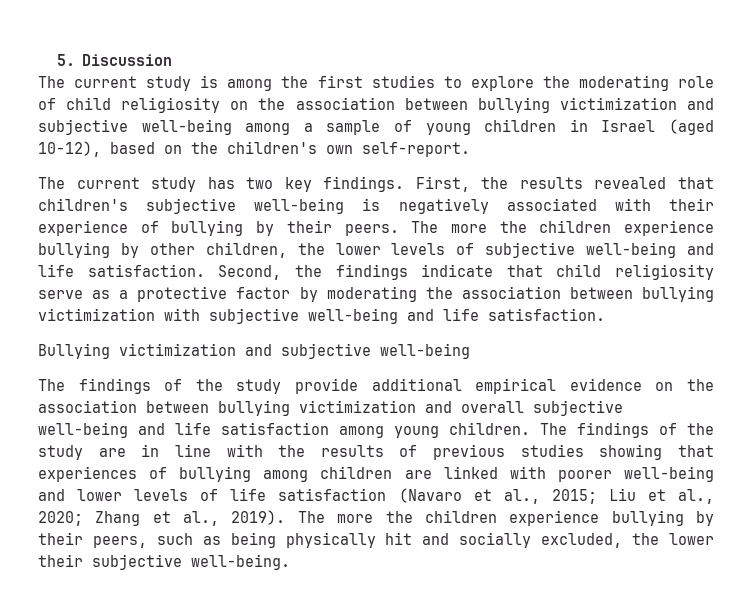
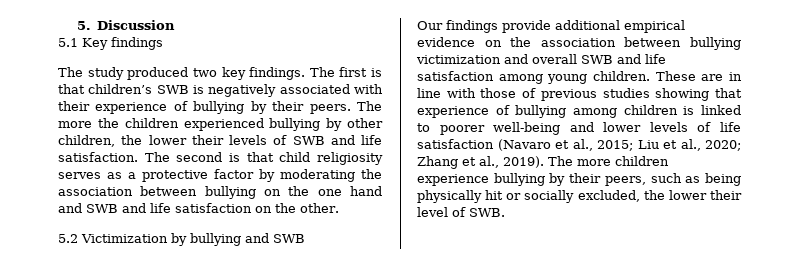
- The current study is among the first studies to explore the moderating role of child religiosity on the association between bullying victimization and subjective well-being among a sample of young children in Israel (aged 10-12), based on the children's own self-report.
- The current study has two key findings. First, the results revealed that children's subjective well-being is negatively associated with their experience of bullying by their peers.
+ 5.1 Key findings
+ The study produced two key findings. The first is that children’s SWB is negatively associated with their experience of bullying by their peers.
- The more the children experience bullying by other children, the lower levels of subjective well-being and life satisfaction. Second, the findings indicate that child religiosity serve as a protective factor by moderating the association between bullying victimization with subjective well-being and life satisfaction.
- Bullying victimization and subjective well-being
- The findings of the study provide additional empirical evidence on the association between bullying victimization and overall subjective well-being and life satisfaction among young children.
+ The more the children experienced bullying by other children, the lower their levels of SWB and life satisfaction. The second is that child religiosity serves as a protective factor by moderating the association between bullying on the one hand and SWB and life satisfaction on the other.
+ 5.2 Victimization by bullying and SWB
+ Our findings provide additional empirical evidence on the association between bullying victimization and overall SWB and life satisfaction among young children.
- The findings of the study are in line with the results of previous studies showing that experiences of bullying among children are linked with poorer well-being and lower levels of life satisfaction (Navaro et al., 2015; Liu et al., 2020; Zhang et al., 2019).
+ These are in line with those of previous studies showing that experience of bullying among children is linked to poorer well-being and lower levels of life satisfaction (Navaro et al., 2015; Liu et al., 2020; Zhang et al., 2019).
- The more the children experience bullying by their peers, such as being physically hit and socially excluded, the lower their subjective well-being.
+ The more children experience bullying by their peers, such as being physically hit or socially excluded, the lower their level of SWB.

